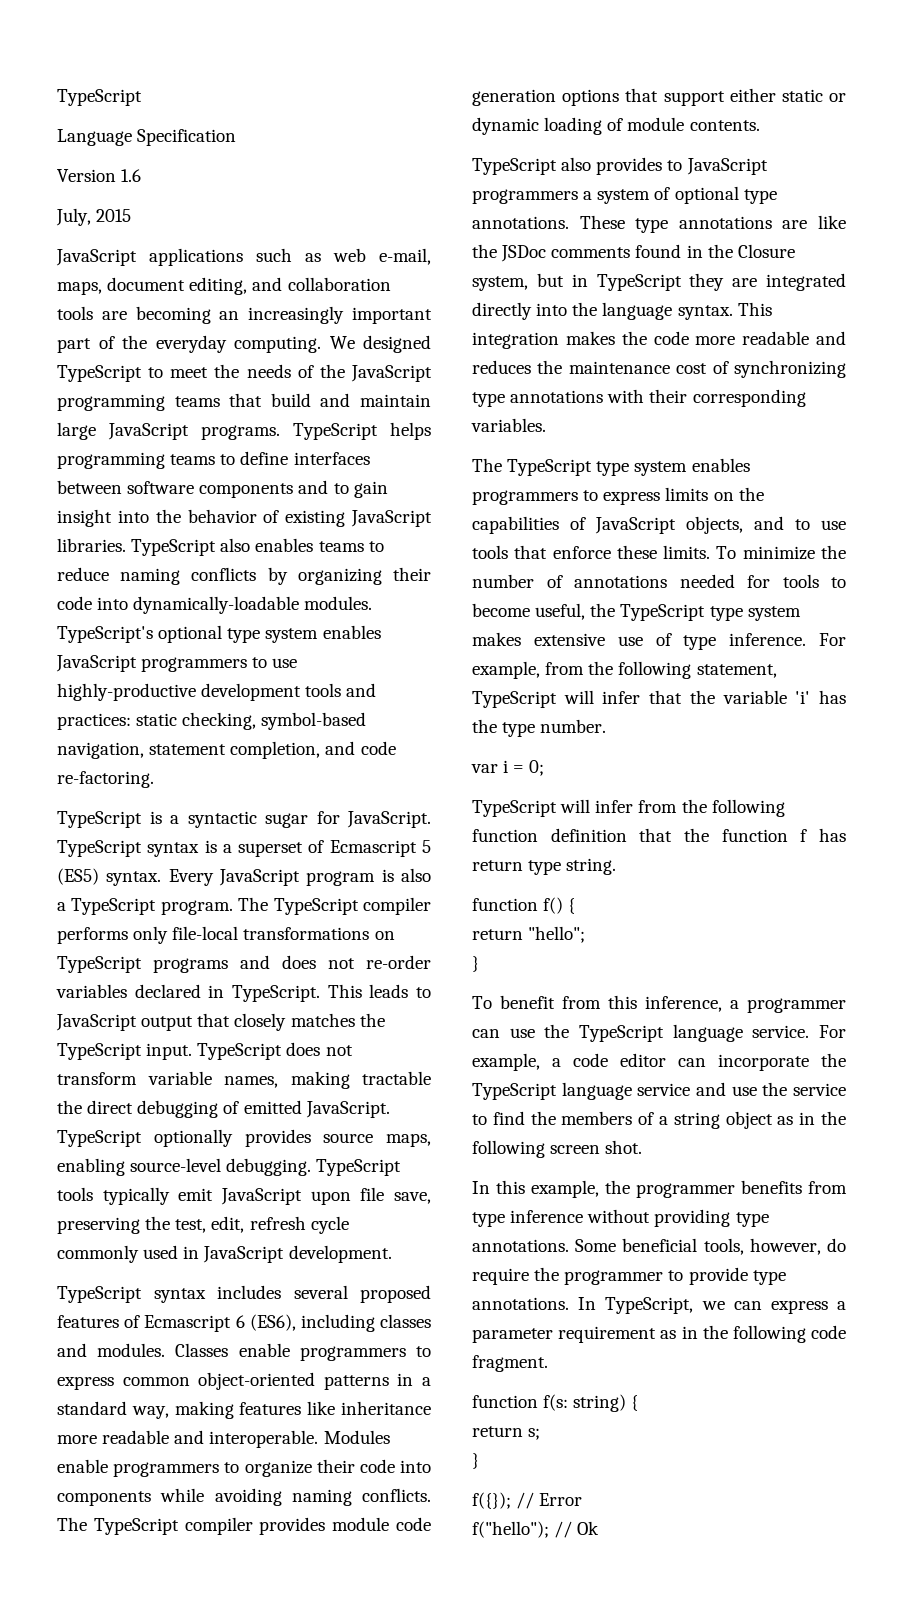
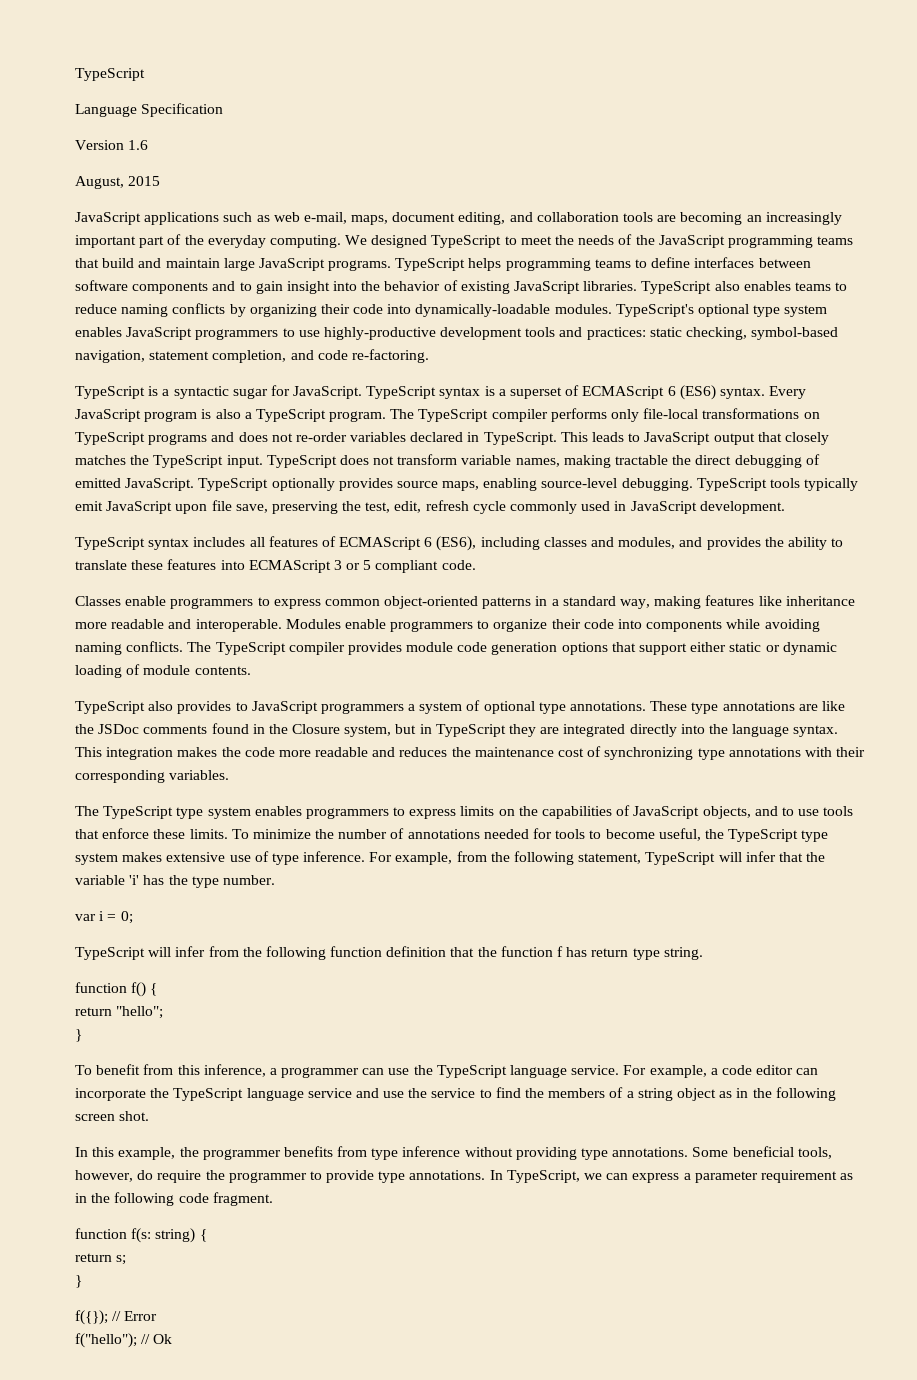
- July, 2015
+ August, 2015
- TypeScript syntax is a superset of Ecmascript 5 (ES5) syntax.
+ TypeScript syntax is a superset of ECMAScript 6 (ES6) syntax.
- TypeScript syntax includes several proposed features of Ecmascript 6 (ES6), including classes and modules. Classes enable programmers to express common object-oriented patterns in a standard way, making features like inheritance more readable and interoperable.
+ TypeScript syntax includes all features of ECMAScript 6 (ES6), including classes and modules, and provides the ability to translate these features into ECMAScript 3 or 5 compliant code.
+ Classes enable programmers to express common object-oriented patterns in a standard way, making features like inheritance more readable and interoperable.

